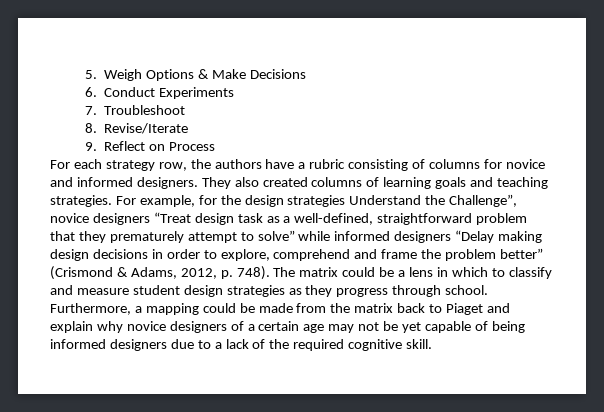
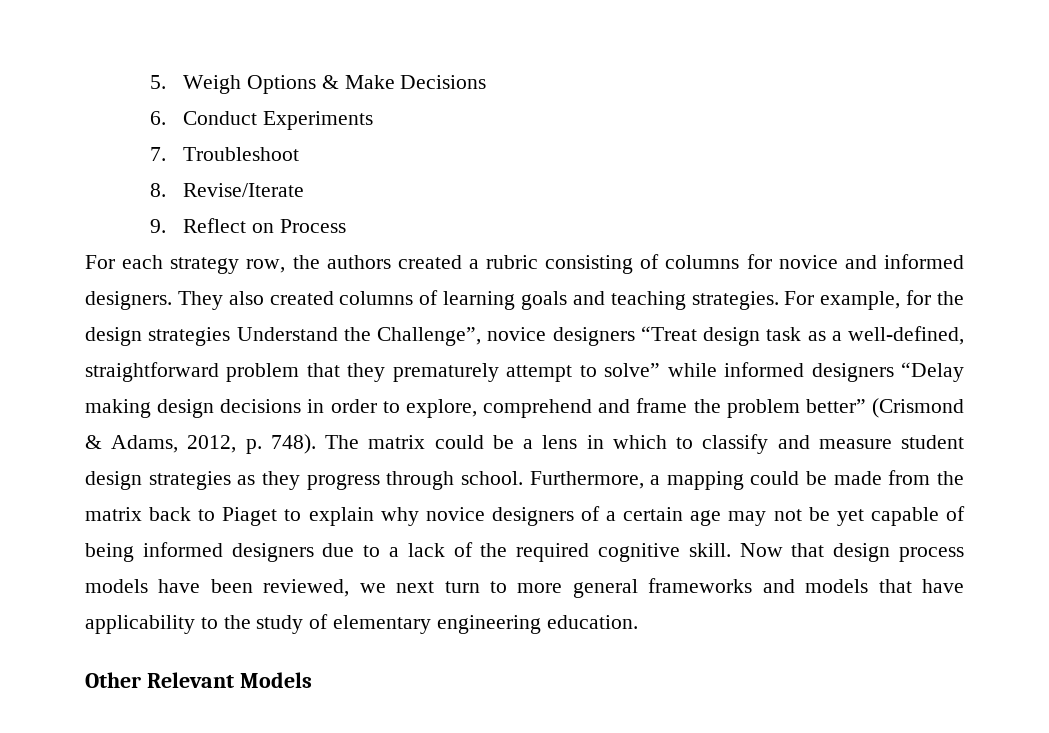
- For each strategy row, the authors have a rubric consisting of columns for novice and informed designers.
+ For each strategy row, the authors created a rubric consisting of columns for novice and informed designers.
- Furthermore, a mapping could be made from the matrix back to Piaget and explain why novice designers of a certain age may not be yet capable of being informed designers due to a lack of the required cognitive skill.
+ Furthermore, a mapping could be made from the matrix back to Piaget to explain why novice designers of a certain age may not be yet capable of being informed designers due to a lack of the required cognitive skill.
+ Now that design process models have been reviewed, we next turn to more general frameworks and models that have applicability to the study of elementary engineering education.
+ Other Relevant Models

